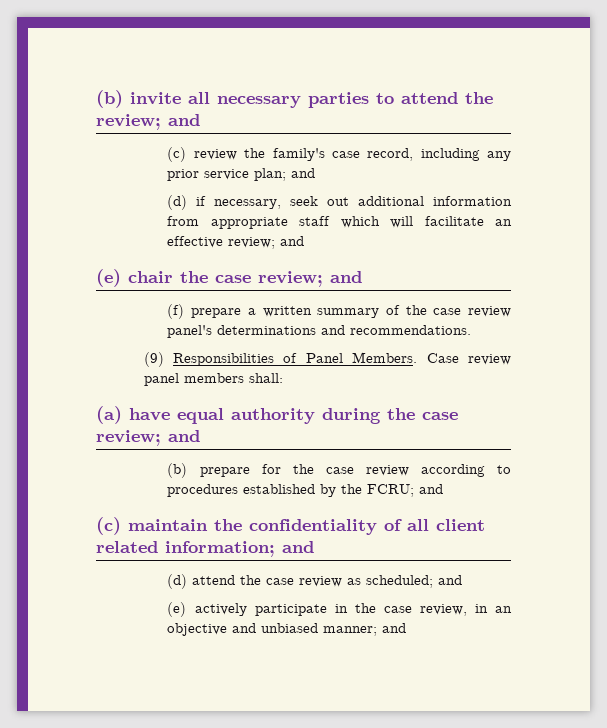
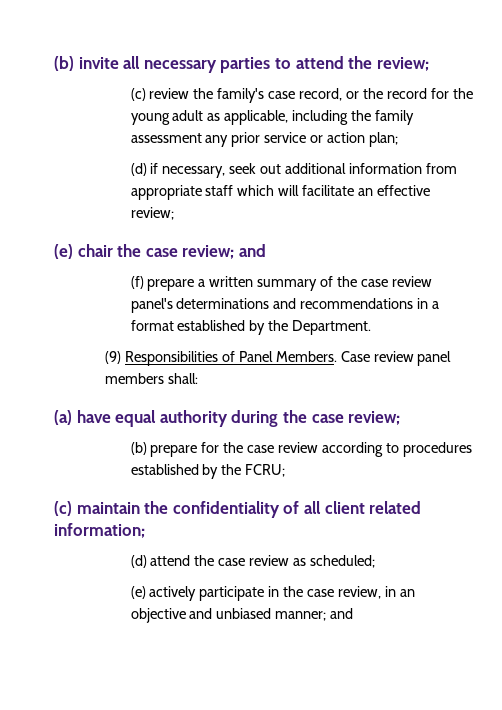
- (b) invite all necessary parties to attend the review; and
+ (b) invite all necessary parties to attend the review;
- (c) review the family's case record, including any prior service plan; and
+ (c) review the family's case record, or the record for the young adult as applicable, including the family assessment any prior service or action plan;
- (d) if necessary, seek out additional information from appropriate staff which will facilitate an effective review; and
+ (d) if necessary, seek out additional information from appropriate staff which will facilitate an effective review;
- (f) prepare a written summary of the case review panel's determinations and recommendations.
+ (f) prepare a written summary of the case review panel's determinations and recommendations in a format established by the Department.
- (a) have equal authority during the case review; and
+ (a) have equal authority during the case review;
- (b) prepare for the case review according to procedures established by the FCRU; and
+ (b) prepare for the case review according to procedures established by the FCRU;
- (c) maintain the confidentiality of all client related information; and
+ (c) maintain the confidentiality of all client related information;
- (d) attend the case review as scheduled; and
+ (d) attend the case review as scheduled;

